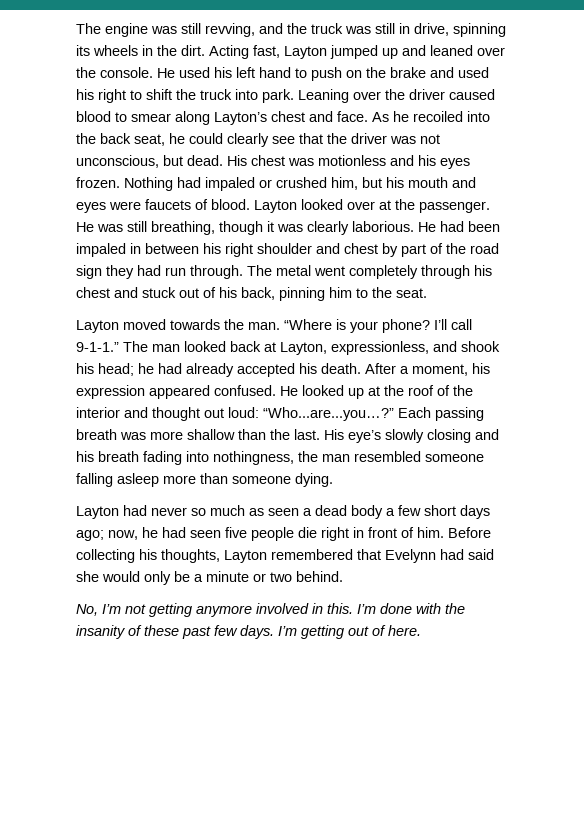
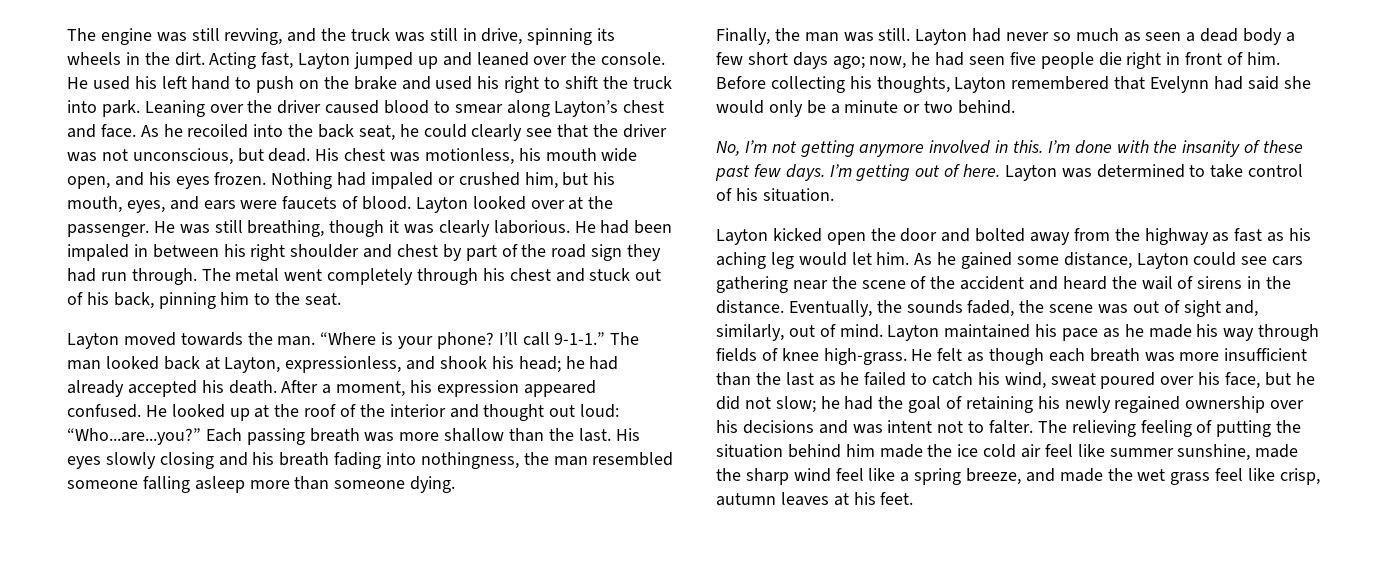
- His chest was motionless and his eyes frozen.
+ His chest was motionless, his mouth wide open, and his eyes frozen.
- Nothing had impaled or crushed him, but his mouth and eyes were faucets of blood.
+ Nothing had impaled or crushed him, but his mouth, eyes, and ears were faucets of blood.
- He looked up at the roof of the interior and thought out loud: “Who...are...you…?”
+ He looked up at the roof of the interior and thought out loud: “Who...are...you?”
- His eye’s slowly closing and his breath fading into nothingness, the man resembled someone falling asleep more than someone dying.
+ His eyes slowly closing and his breath fading into nothingness, the man resembled someone falling asleep more than someone dying.
+ Finally, the man was still.
+ Layton was determined to take control of his situation.
+ Layton kicked open the door and bolted away from the highway as fast as his aching leg would let him. As he gained some distance, Layton could see cars gathering near the scene of the accident and heard the wail of sirens in the distance. Eventually, the sounds faded, the scene was out of sight and, similarly, out of mind. Layton maintained his pace as he made his way through fields of knee high-grass. He felt as though each breath was more insufficient than the last as he failed to catch his wind, sweat poured over his face, but he did not slow; he had the goal of retaining his newly regained ownership over his decisions and was intent not to falter. The relieving feeling of putting the situation behind him made the ice cold air feel like summer sunshine, made the sharp wind feel like a spring breeze, and made the wet grass feel like crisp, autumn leaves at his feet.

